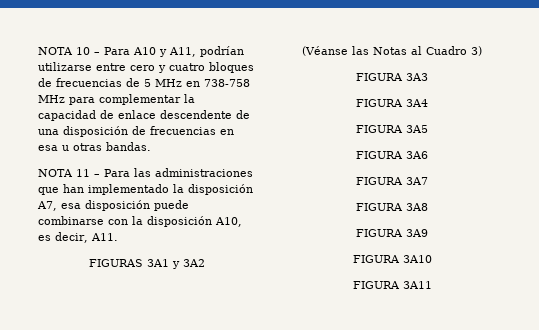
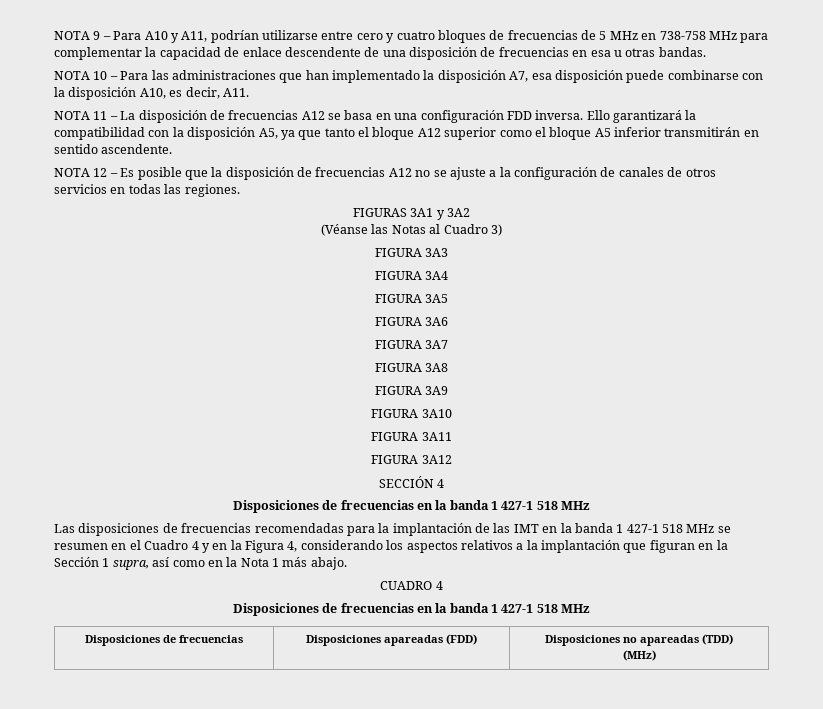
- NOTA 10 – Para A10 y A11, podrían utilizarse entre cero y cuatro bloques de frecuencias de 5 MHz en 738-758 MHz para complementar la capacidad de enlace descendente de una disposición de frecuencias en esa u otras bandas.
+ NOTA 9 – Para A10 y A11, podrían utilizarse entre cero y cuatro bloques de frecuencias de 5 MHz en 738-758 MHz para complementar la capacidad de enlace descendente de una disposición de frecuencias en esa u otras bandas.
- NOTA 11 – Para las administraciones que han implementado la disposición A7, esa disposición puede combinarse con la disposición A10, es decir, A11.
+ NOTA 10 – Para las administraciones que han implementado la disposición A7, esa disposición puede combinarse con la disposición A10, es decir, A11.
+ NOTA 11 – La disposición de frecuencias A12 se basa en una configuración FDD inversa. Ello garantizará la compatibilidad con la disposición A5, ya que tanto el bloque A12 superior como el bloque A5 inferior transmitirán en sentido ascendente.
+ NOTA 12 – Es posible que la disposición de frecuencias A12 no se ajuste a la configuración de canales de otros servicios en todas las regiones.
+ FIGURA 3A12
+ SECCIÓN 4
+ Disposiciones de frecuencias en la banda 1 427-1 518 MHz
+ Las disposiciones de frecuencias recomendadas para la implantación de las IMT en la banda 1 427-1 518 MHz se resumen en el Cuadro 4 y en la Figura 4, considerando los aspectos relativos a la implantación que figuran en la Sección 1 supra, así como en la Nota 1 más abajo.
+ CUADRO 4
+ Disposiciones de frecuencias en la banda 1 427-1 518 MHz
+ Disposiciones de frecuencias | Disposiciones apareadas (FDD) | Disposiciones no apareadas (TDD)
+ (MHz)

